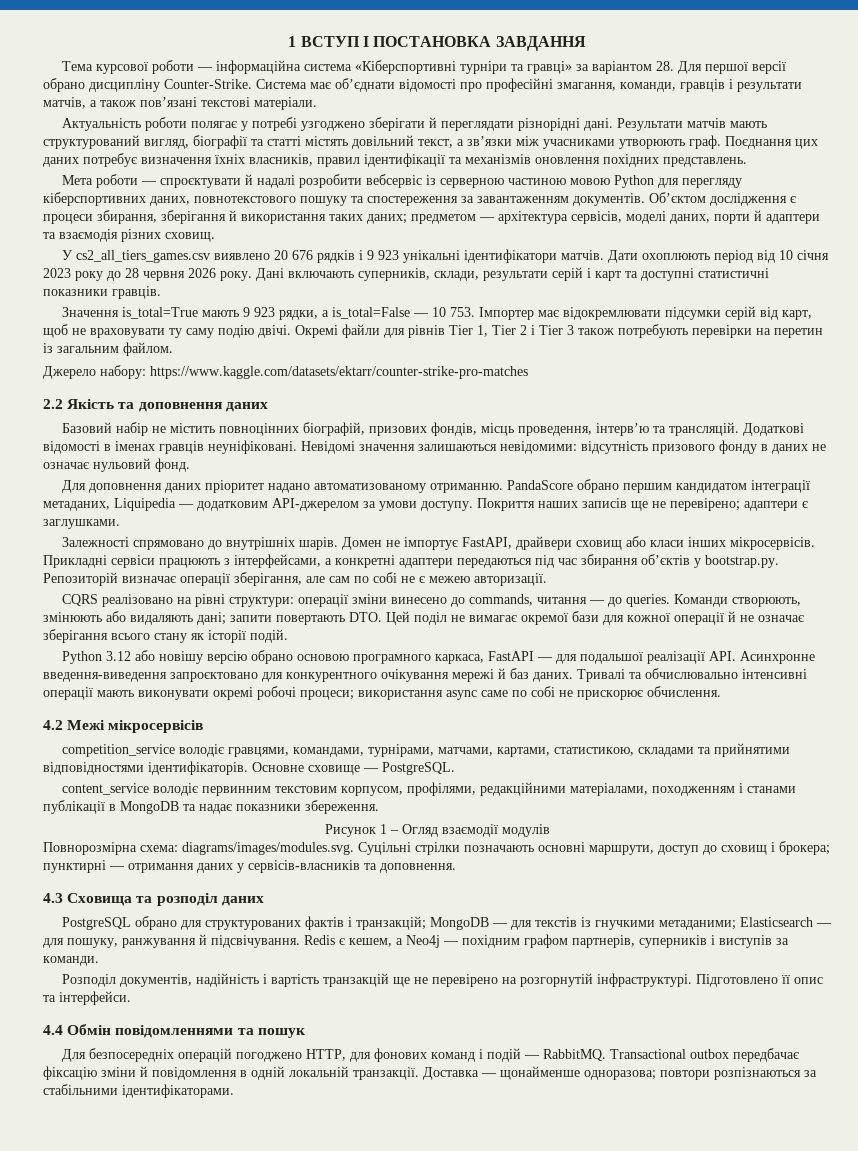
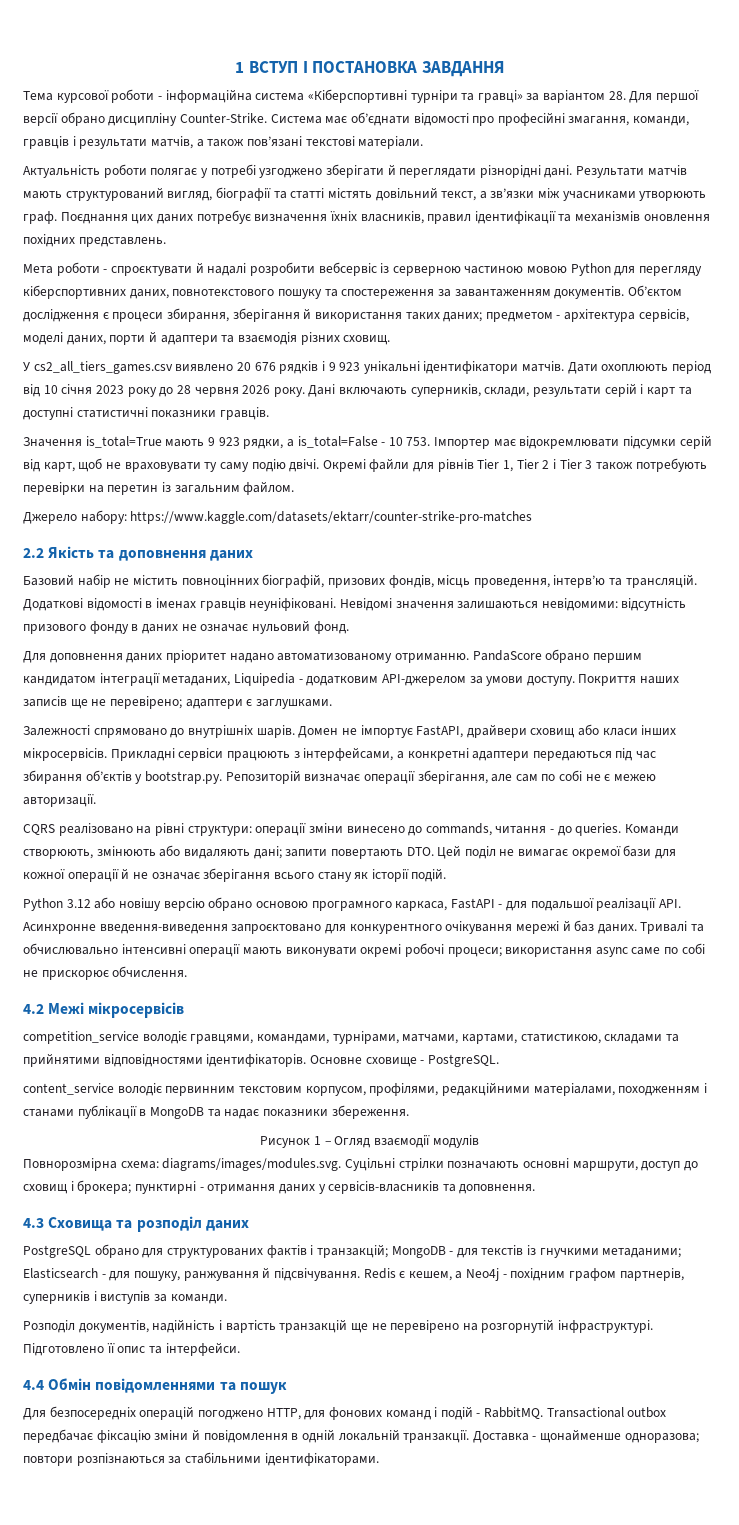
- Тема курсової роботи — інформаційна система «Кіберспортивні турніри та гравці» за варіантом 28. Для першої версії обрано дисципліну Counter-Strike.
+ Тема курсової роботи - інформаційна система «Кіберспортивні турніри та гравці» за варіантом 28. Для першої версії обрано дисципліну Counter-Strike.
- Мета роботи — спроєктувати й надалі розробити вебсервіс із серверною частиною мовою Python для перегляду кіберспортивних даних, повнотекстового пошуку та спостереження за завантаженням документів.
+ Мета роботи - спроєктувати й надалі розробити вебсервіс із серверною частиною мовою Python для перегляду кіберспортивних даних, повнотекстового пошуку та спостереження за завантаженням документів.
- Об’єктом дослідження є процеси збирання, зберігання й використання таких даних; предметом — архітектура сервісів, моделі даних, порти й адаптери та взаємодія різних сховищ.
+ Об’єктом дослідження є процеси збирання, зберігання й використання таких даних; предметом - архітектура сервісів, моделі даних, порти й адаптери та взаємодія різних сховищ.
- Значення is_total=True мають 9 923 рядки, а is_total=False — 10 753. Імпортер має відокремлювати підсумки серій від карт, щоб не враховувати ту саму подію двічі.
+ Значення is_total=True мають 9 923 рядки, а is_total=False - 10 753. Імпортер має відокремлювати підсумки серій від карт, щоб не враховувати ту саму подію двічі.
- PandaScore обрано першим кандидатом інтеграції метаданих, Liquipedia — додатковим API-джерелом за умови доступу.
+ PandaScore обрано першим кандидатом інтеграції метаданих, Liquipedia - додатковим API-джерелом за умови доступу.
- CQRS реалізовано на рівні структури: операції зміни винесено до commands, читання — до queries.
+ CQRS реалізовано на рівні структури: операції зміни винесено до commands, читання - до queries.
- Python 3.12 або новішу версію обрано основою програмного каркаса, FastAPI — для подальшої реалізації API. Асинхронне введення-виведення запроєктовано для конкурентного очікування мережі й баз даних.
+ Python 3.12 або новішу версію обрано основою програмного каркаса, FastAPI - для подальшої реалізації API. Асинхронне введення-виведення запроєктовано для конкурентного очікування мережі й баз даних.
- Основне сховище — PostgreSQL.
+ Основне сховище - PostgreSQL.
- Повнорозмірна схема: diagrams/images/modules.svg. Суцільні стрілки позначають основні маршрути, доступ до сховищ і брокера; пунктирні — отримання даних у сервісів-власників та доповнення.
+ Повнорозмірна схема: diagrams/images/modules.svg. Суцільні стрілки позначають основні маршрути, доступ до сховищ і брокера; пунктирні - отримання даних у сервісів-власників та доповнення.
- PostgreSQL обрано для структурованих фактів і транзакцій; MongoDB — для текстів із гнучкими метаданими; Elasticsearch — для пошуку, ранжування й підсвічування.
+ PostgreSQL обрано для структурованих фактів і транзакцій; MongoDB - для текстів із гнучкими метаданими; Elasticsearch - для пошуку, ранжування й підсвічування.
- Redis є кешем, а Neo4j — похідним графом партнерів, суперників і виступів за команди.
+ Redis є кешем, а Neo4j - похідним графом партнерів, суперників і виступів за команди.
- Для безпосередніх операцій погоджено HTTP, для фонових команд і подій — RabbitMQ.
+ Для безпосередніх операцій погоджено HTTP, для фонових команд і подій - RabbitMQ.
- Доставка — щонайменше одноразова; повтори розпізнаються за стабільними ідентифікаторами.
+ Доставка - щонайменше одноразова; повтори розпізнаються за стабільними ідентифікаторами.

